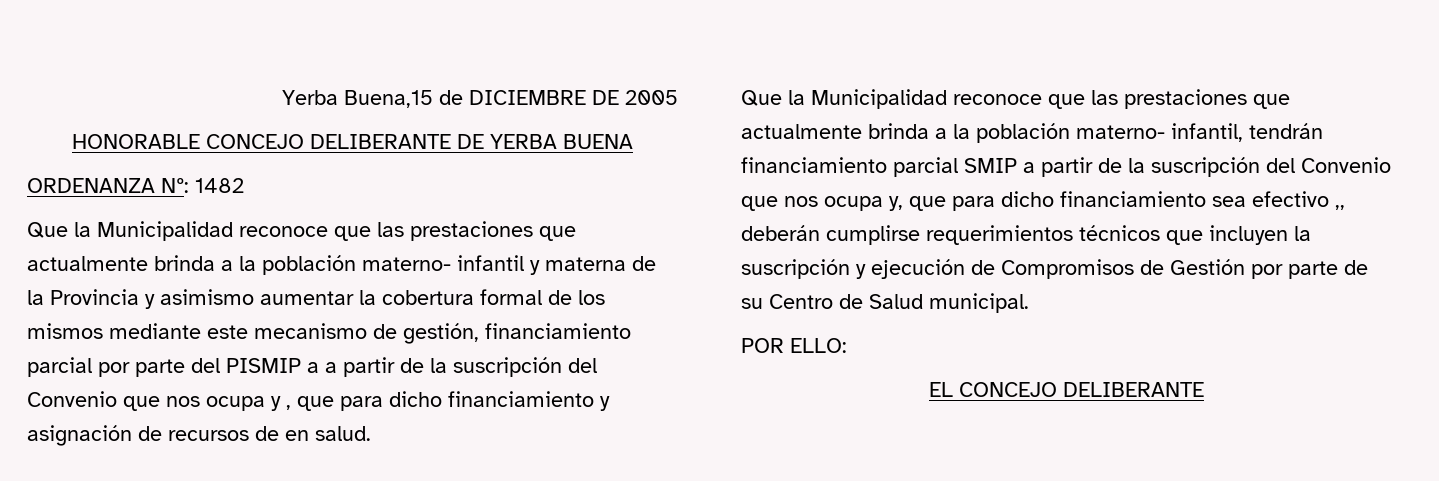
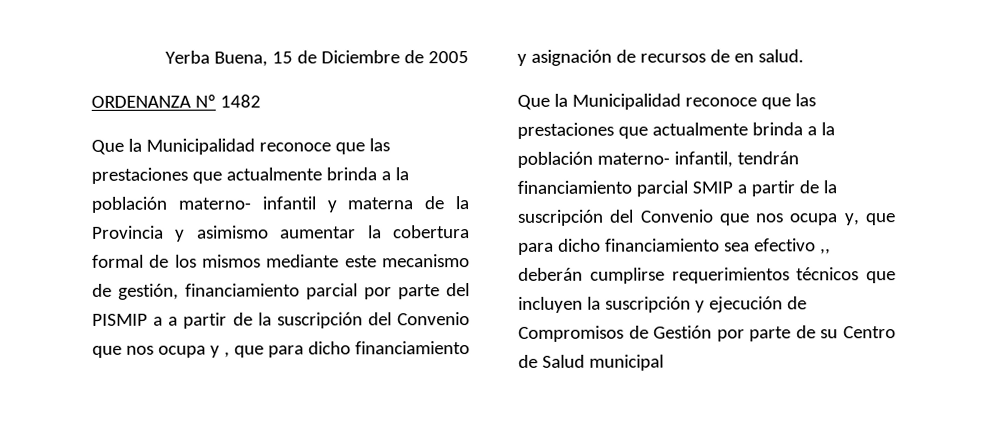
- Yerba Buena,15 de DICIEMBRE DE 2005
- HONORABLE CONCEJO DELIBERANTE DE YERBA BUENA
+ Yerba Buena, 15 de Diciembre de 2005
- ORDENANZA Nº: 1482
+ ORDENANZA Nº 1482
- Que la Municipalidad reconoce que las prestaciones que actualmente brinda a la población materno- infantil, tendrán financiamiento parcial SMIP a partir de la suscripción del Convenio que nos ocupa y, que para dicho financiamiento sea efectivo ,, deberán cumplirse requerimientos técnicos que incluyen la suscripción y ejecución de Compromisos de Gestión por parte de su Centro de Salud municipal.
- POR ELLO:
- EL CONCEJO DELIBERANTE
+ Que la Municipalidad reconoce que las prestaciones que actualmente brinda a la población materno- infantil, tendrán financiamiento parcial SMIP a partir de la suscripción del Convenio que nos ocupa y, que para dicho financiamiento sea efectivo ,, deberán cumplirse requerimientos técnicos que incluyen la suscripción y ejecución de Compromisos de Gestión por parte de su Centro de Salud municipal

